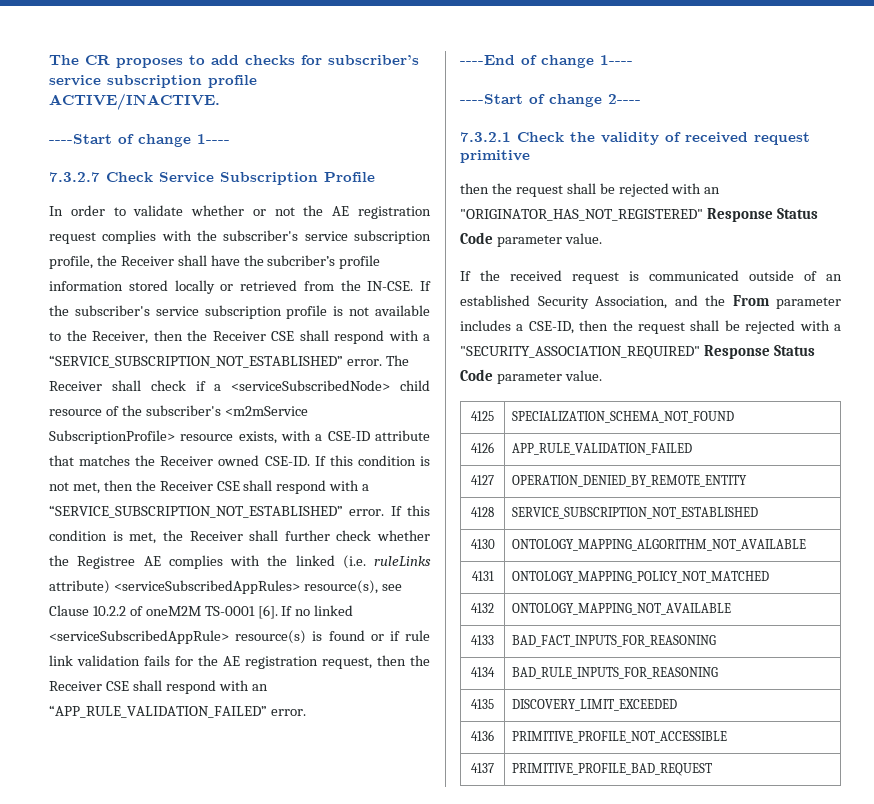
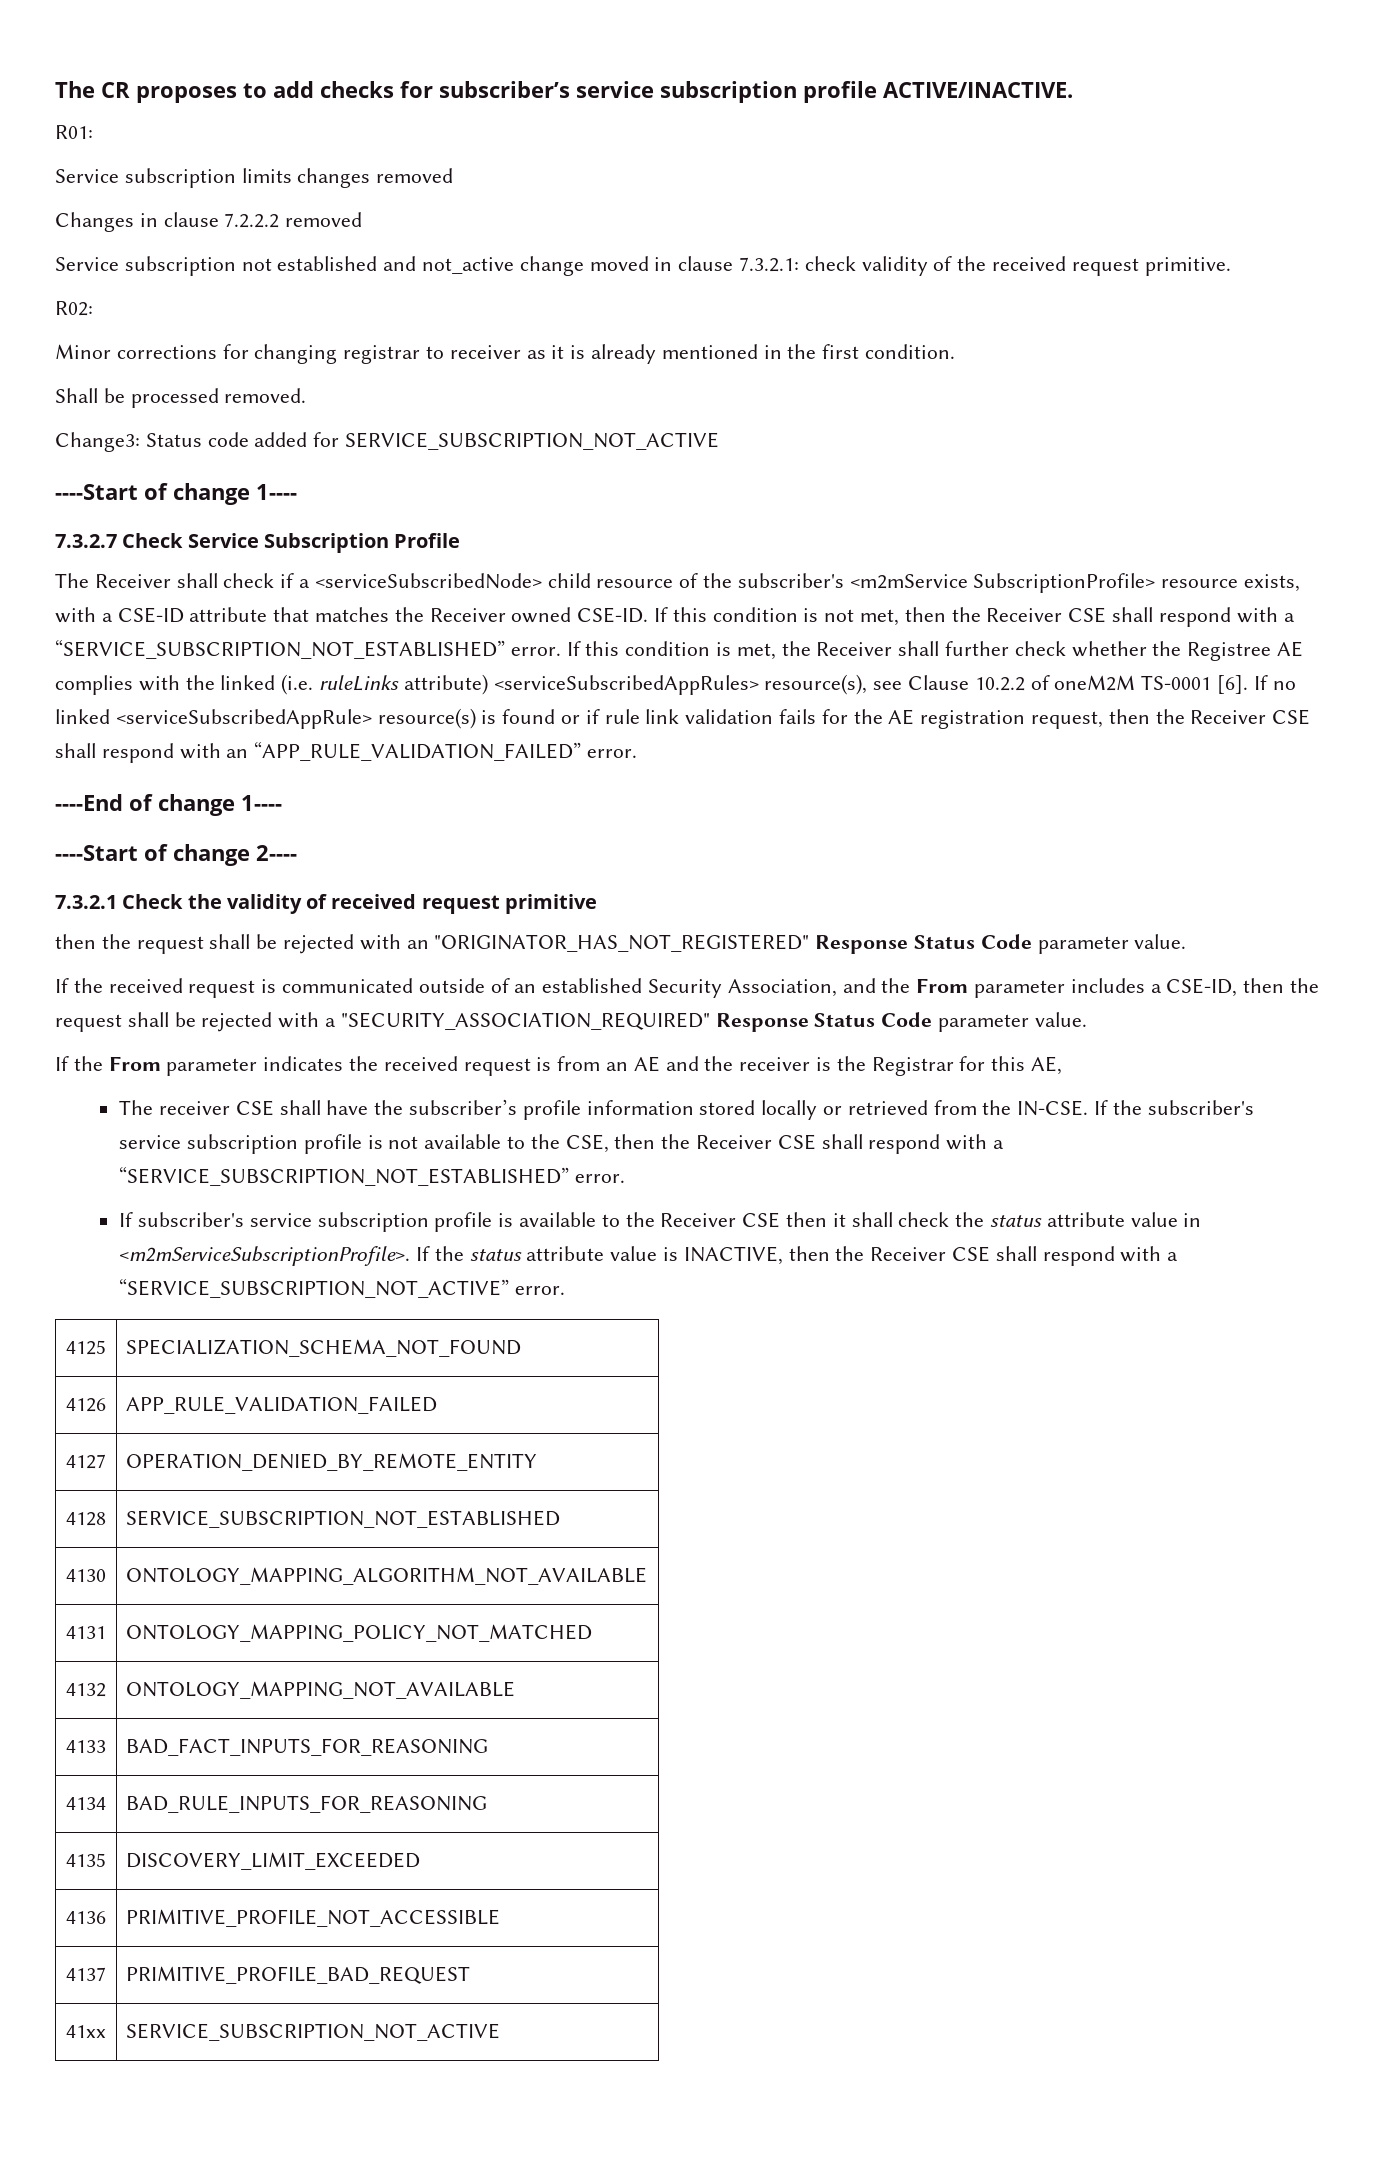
+ R01:
+ Service subscription limits changes removed
+ Changes in clause 7.2.2.2 removed
+ Service subscription not established and not_active change moved in clause 7.3.2.1: check validity of the received request primitive.
+ R02:
+ Minor corrections for changing registrar to receiver as it is already mentioned in the first condition.
+ Shall be processed removed.
+ Change3: Status code added for SERVICE_SUBSCRIPTION_NOT_ACTIVE
- In order to validate whether or not the AE registration request complies with the subscriber's service subscription profile, the Receiver shall have the subcriber’s profile information stored locally or retrieved from the IN-CSE. If the subscriber's service subscription profile is not available to the Receiver, then the Receiver CSE shall respond with a “SERVICE_SUBSCRIPTION_NOT_ESTABLISHED” error.
+ If the From parameter indicates the received request is from an AE and the receiver is the Registrar for this AE,
+ The receiver CSE shall have the subscriber’s profile information stored locally or retrieved from the IN-CSE. If the subscriber's service subscription profile is not available to the CSE, then the Receiver CSE shall respond with a “SERVICE_SUBSCRIPTION_NOT_ESTABLISHED” error.
+ If subscriber's service subscription profile is available to the Receiver CSE then it shall check the status attribute value in <m2mServiceSubscriptionProfile>. If the status attribute value is INACTIVE, then the Receiver CSE shall respond with a “SERVICE_SUBSCRIPTION_NOT_ACTIVE” error.
+ 41xx | SERVICE_SUBSCRIPTION_NOT_ACTIVE

